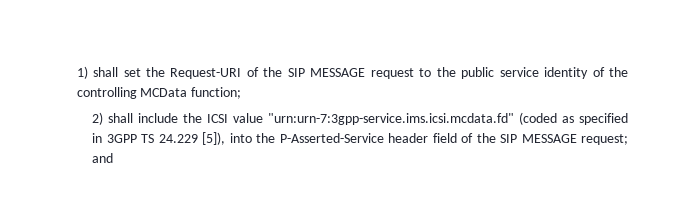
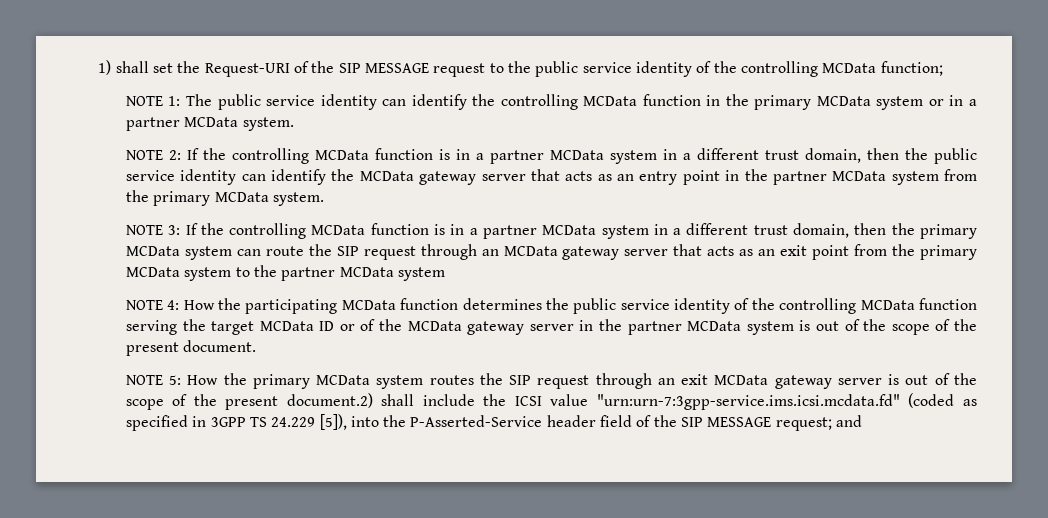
- 2) shall include the ICSI value "urn:urn-7:3gpp-service.ims.icsi.mcdata.fd" (coded as specified in 3GPP TS 24.229 [5]), into the P-Asserted-Service header field of the SIP MESSAGE request; and
+ NOTE 1: The public service identity can identify the controlling MCData function in the primary MCData system or in a partner MCData system.
+ NOTE 2: If the controlling MCData function is in a partner MCData system in a different trust domain, then the public service identity can identify the MCData gateway server that acts as an entry point in the partner MCData system from the primary MCData system.
+ NOTE 3: If the controlling MCData function is in a partner MCData system in a different trust domain, then the primary MCData system can route the SIP request through an MCData gateway server that acts as an exit point from the primary MCData system to the partner MCData system
+ NOTE 4: How the participating MCData function determines the public service identity of the controlling MCData function serving the target MCData ID or of the MCData gateway server in the partner MCData system is out of the scope of the present document.
+ NOTE 5: How the primary MCData system routes the SIP request through an exit MCData gateway server is out of the scope of the present document.2) shall include the ICSI value "urn:urn-7:3gpp-service.ims.icsi.mcdata.fd" (coded as specified in 3GPP TS 24.229 [5]), into the P-Asserted-Service header field of the SIP MESSAGE request; and

